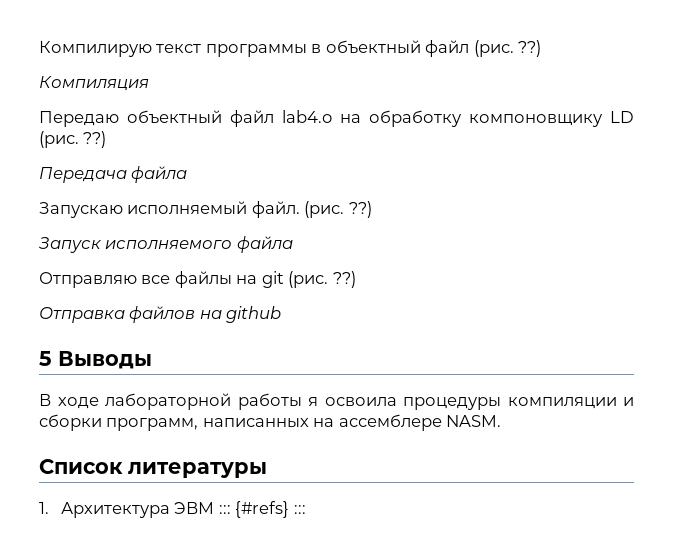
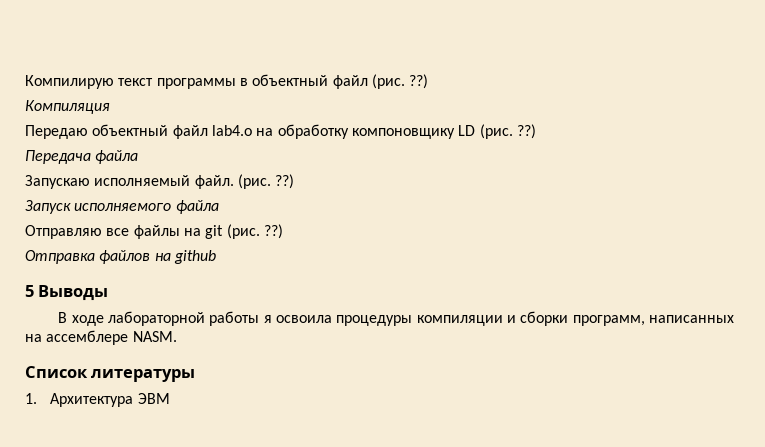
- 1. Архитектура ЭВМ ::: {#refs} :::
+ 1. Архитектура ЭВМ

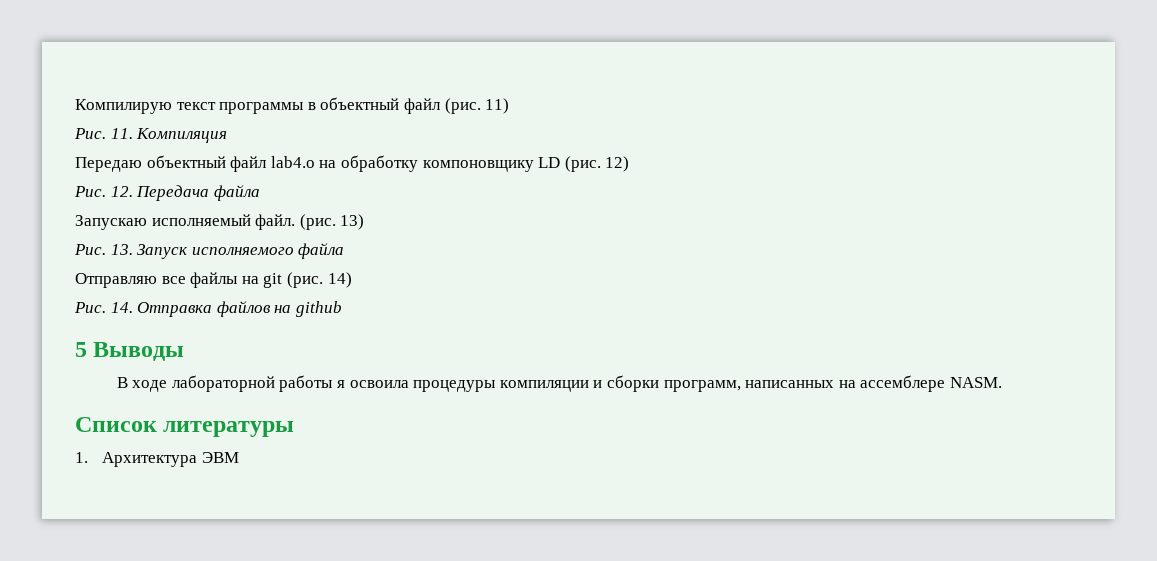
- Компилирую текст программы в объектный файл (рис. ??)
- Компиляция
+ Компилирую текст программы в объектный файл (рис. 11)
+ Рис. 11. Компиляция
- Передаю объектный файл lab4.o на обработку компоновщику LD (рис. ??)
- Передача файла
+ Передаю объектный файл lab4.o на обработку компоновщику LD (рис. 12)
+ Рис. 12. Передача файла
- Запускаю исполняемый файл. (рис. ??)
- Запуск исполняемого файла
+ Запускаю исполняемый файл. (рис. 13)
+ Рис. 13. Запуск исполняемого файла
- Отправляю все файлы на git (рис. ??)
- Отправка файлов на github
+ Отправляю все файлы на git (рис. 14)
+ Рис. 14. Отправка файлов на github

